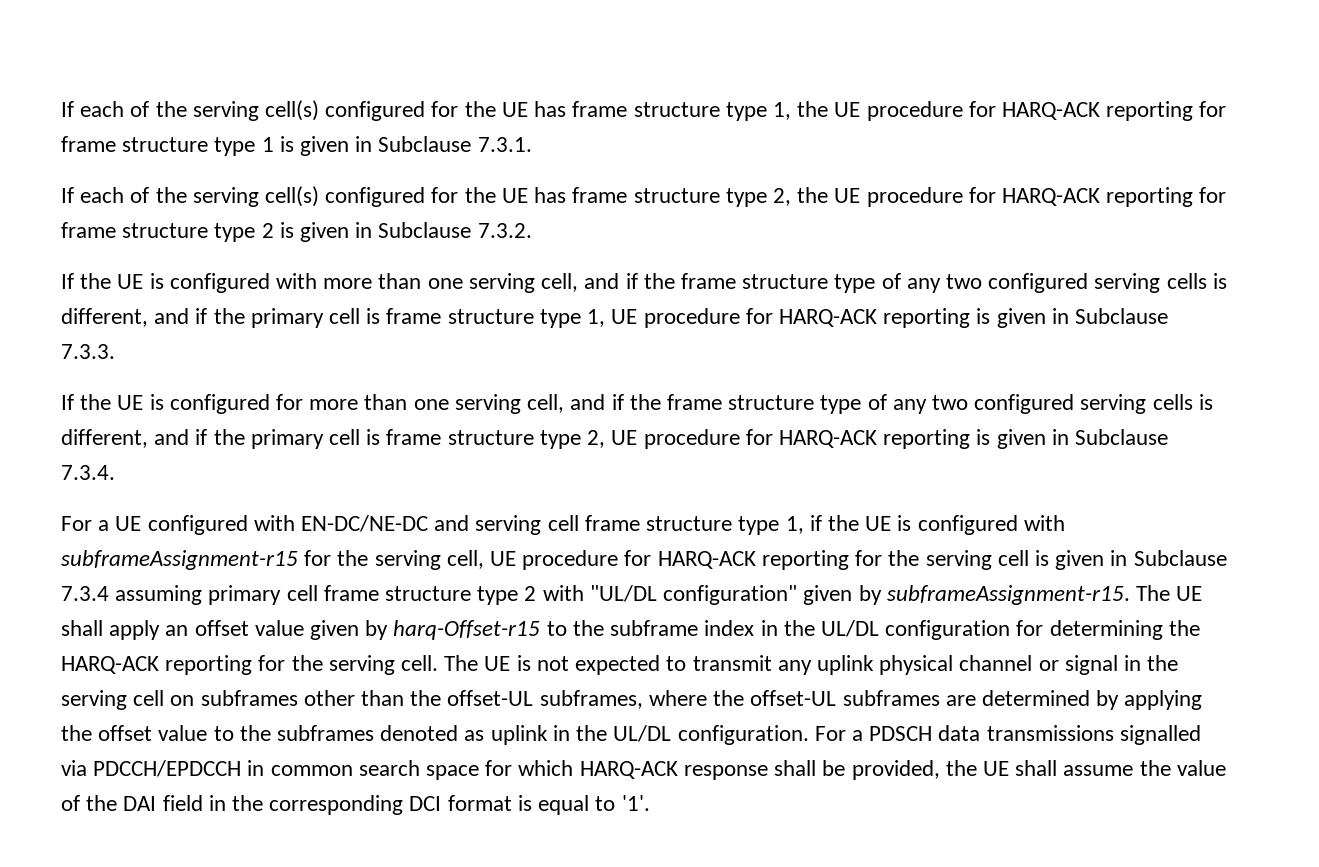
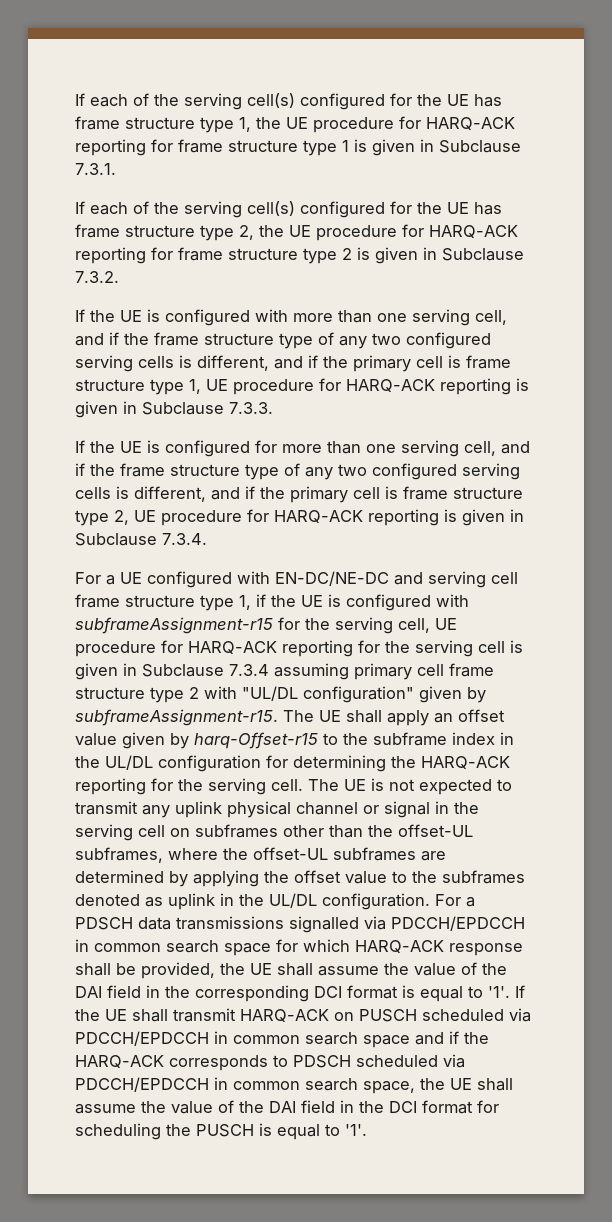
+ If the UE shall transmit HARQ-ACK on PUSCH scheduled via PDCCH/EPDCCH in common search space and if the HARQ-ACK corresponds to PDSCH scheduled via PDCCH/EPDCCH in common search space, the UE shall assume the value of the DAI field in the DCI format for scheduling the PUSCH is equal to '1'.

